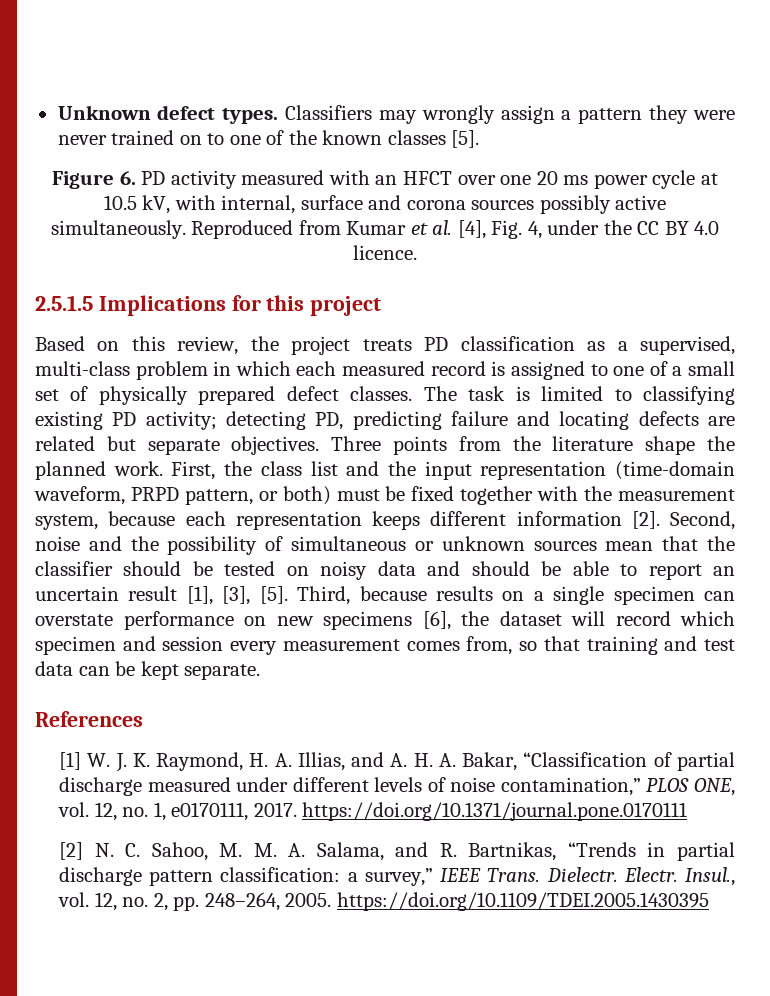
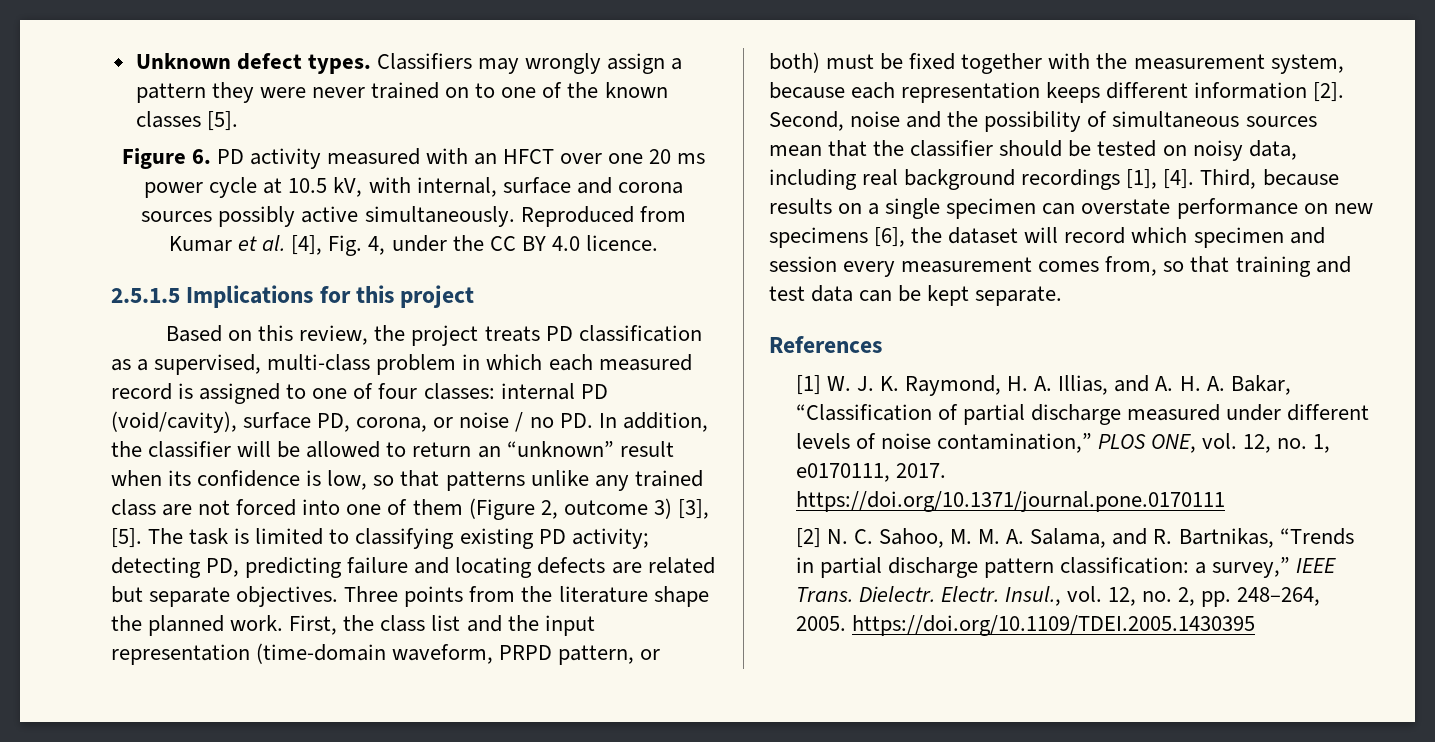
- Based on this review, the project treats PD classification as a supervised, multi-class problem in which each measured record is assigned to one of a small set of physically prepared defect classes.
+ Based on this review, the project treats PD classification as a supervised, multi-class problem in which each measured record is assigned to one of four classes: internal PD (void/cavity), surface PD, corona, or noise / no PD. In addition, the classifier will be allowed to return an “unknown” result when its confidence is low, so that patterns unlike any trained class are not forced into one of them (Figure 2, outcome 3) [3], [5].
- Second, noise and the possibility of simultaneous or unknown sources mean that the classifier should be tested on noisy data and should be able to report an uncertain result [1], [3], [5].
+ Second, noise and the possibility of simultaneous sources mean that the classifier should be tested on noisy data, including real background recordings [1], [4].

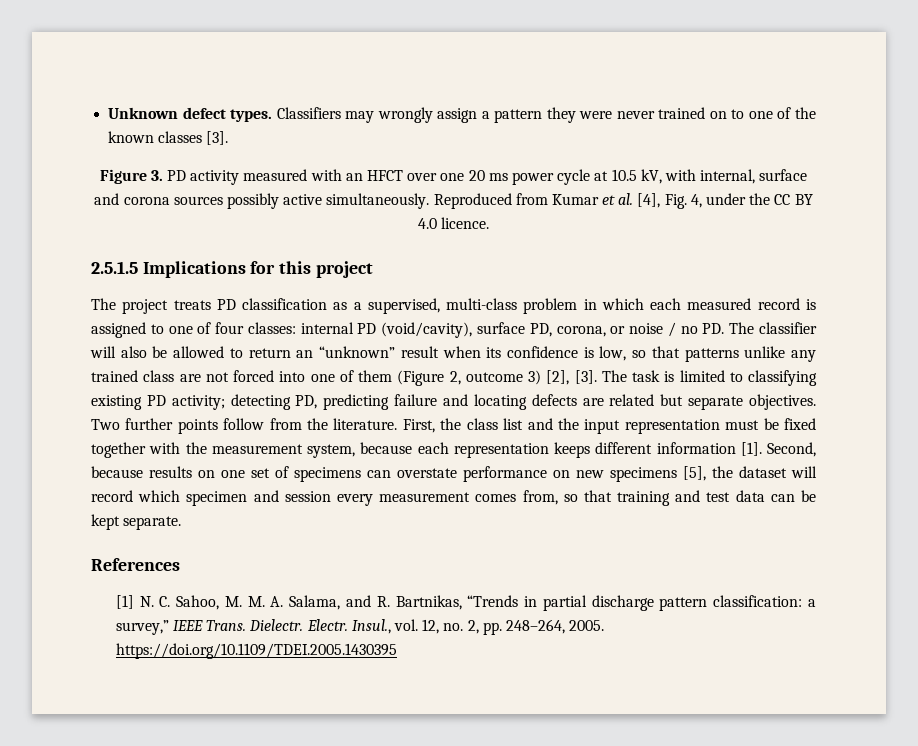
- Classifiers may wrongly assign a pattern they were never trained on to one of the known classes [5].
+ Classifiers may wrongly assign a pattern they were never trained on to one of the known classes [3].
- Figure 6. PD activity measured with an HFCT over one 20 ms power cycle at 10.5 kV, with internal, surface and corona sources possibly active simultaneously.
+ Figure 3. PD activity measured with an HFCT over one 20 ms power cycle at 10.5 kV, with internal, surface and corona sources possibly active simultaneously.
- Based on this review, the project treats PD classification as a supervised, multi-class problem in which each measured record is assigned to one of four classes:
+ The project treats PD classification as a supervised, multi-class problem in which each measured record is assigned to one of four classes:
- internal PD (void/cavity), surface PD, corona, or noise / no PD. In addition, the classifier will be allowed to return an “unknown” result when its confidence is low, so that patterns unlike any trained class are not forced into one of them (Figure 2, outcome 3) [3], [5].
+ internal PD (void/cavity), surface PD, corona, or noise / no PD. The classifier will also be allowed to return an “unknown” result when its confidence is low, so that patterns unlike any trained class are not forced into one of them (Figure 2, outcome 3) [2], [3].
- Three points from the literature shape the planned work.
+ Two further points follow from the literature.
- First, the class list and the input representation (time-domain waveform, PRPD pattern, or both) must be fixed together with the measurement system, because each representation keeps different information [2]. Second, noise and the possibility of simultaneous sources mean that the classifier should be tested on noisy data, including real background recordings [1], [4]. Third, because results on a single specimen can overstate performance on new specimens [6], the dataset will record which specimen and session every measurement comes from, so that training and test data can be kept separate.
+ First, the class list and the input representation must be fixed together with the measurement system, because each representation keeps different information [1]. Second, because results on one set of specimens can overstate performance on new specimens [5], the dataset will record which specimen and session every measurement comes from, so that training and test data can be kept separate.
- [1] W. J. K. Raymond, H. A. Illias, and A. H. A. Bakar, “Classification of partial discharge measured under different levels of noise contamination,” PLOS ONE, vol. 12, no. 1, e0170111, 2017. https://doi.org/10.1371/journal.pone.0170111
- [2] N. C. Sahoo, M. M. A. Salama, and R. Bartnikas, “Trends in partial discharge pattern classification: a survey,” IEEE Trans.
+ [1] N. C. Sahoo, M. M. A. Salama, and R. Bartnikas, “Trends in partial discharge pattern classification: a survey,” IEEE Trans.

